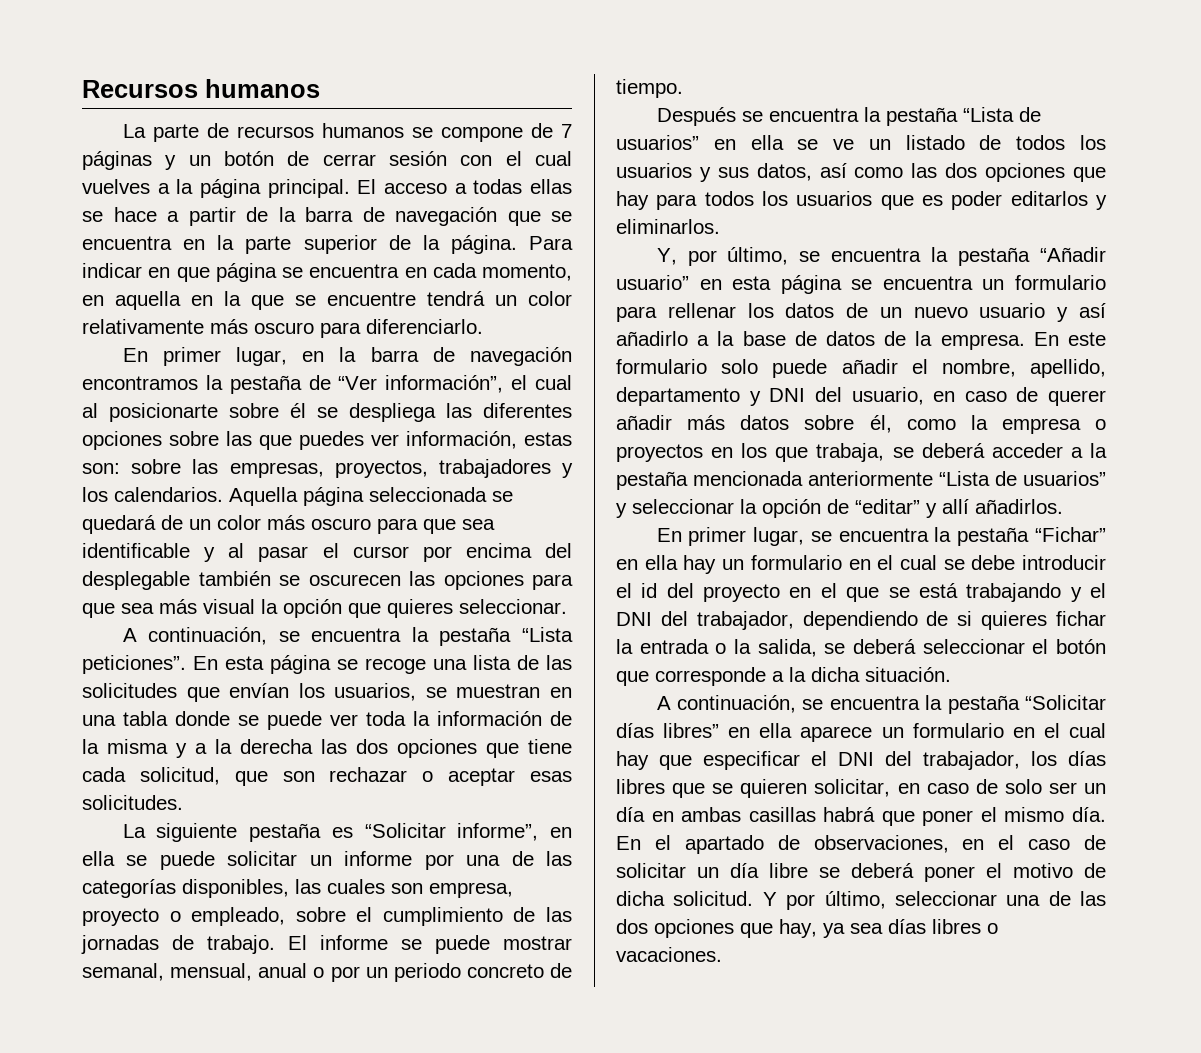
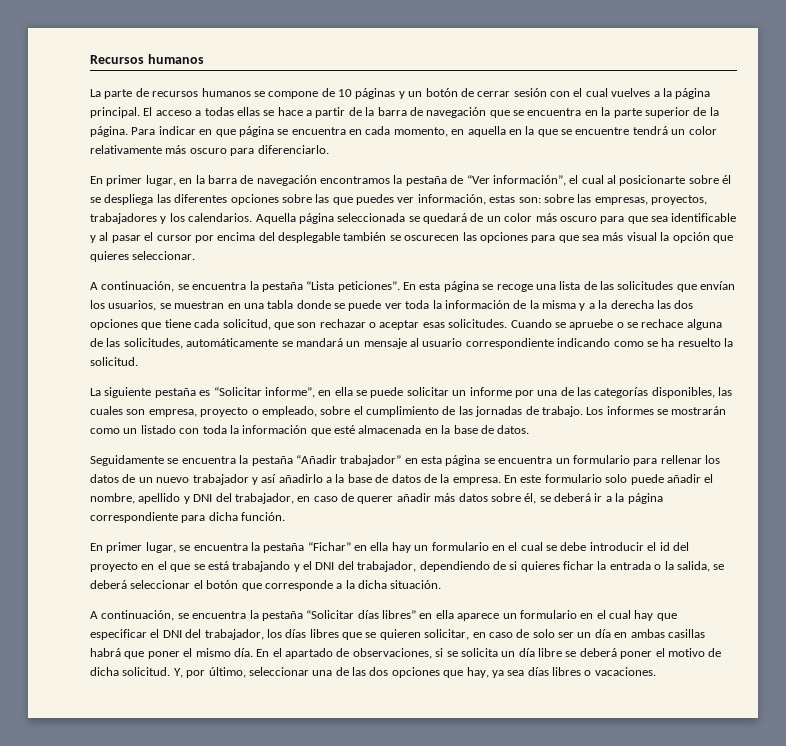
- La parte de recursos humanos se compone de 7 páginas y un botón de cerrar sesión con el cual vuelves a la página principal.
+ La parte de recursos humanos se compone de 10 páginas y un botón de cerrar sesión con el cual vuelves a la página principal.
+ Cuando se apruebe o se rechace alguna de las solicitudes, automáticamente se mandará un mensaje al usuario correspondiente indicando como se ha resuelto la solicitud.
- El informe se puede mostrar semanal, mensual, anual o por un periodo concreto de tiempo.
- Después se encuentra la pestaña “Lista de usuarios” en ella se ve un listado de todos los usuarios y sus datos, así como las dos opciones que hay para todos los usuarios que es poder editarlos y eliminarlos.
- Y, por último, se encuentra la pestaña “Añadir usuario” en esta página se encuentra un formulario para rellenar los datos de un nuevo usuario y así añadirlo a la base de datos de la empresa.
+ Los informes se mostrarán como un listado con toda la información que esté almacenada en la base de datos.
+ Seguidamente se encuentra la pestaña “Añadir trabajador” en esta página se encuentra un formulario para rellenar los datos de un nuevo trabajador y así añadirlo a la base de datos de la empresa.
- En este formulario solo puede añadir el nombre, apellido, departamento y DNI del usuario, en caso de querer añadir más datos sobre él, como la empresa o proyectos en los que trabaja, se deberá acceder a la pestaña mencionada anteriormente “Lista de usuarios” y seleccionar la opción de “editar” y allí añadirlos.
+ En este formulario solo puede añadir el nombre, apellido y DNI del trabajador, en caso de querer añadir más datos sobre él, se deberá ir a la página correspondiente para dicha función.
- En el apartado de observaciones, en el caso de solicitar un día libre se deberá poner el motivo de dicha solicitud.
+ En el apartado de observaciones, si se solicita un día libre se deberá poner el motivo de dicha solicitud.
- Y por último, seleccionar una de las dos opciones que hay, ya sea días libres o vacaciones.
+ Y, por último, seleccionar una de las dos opciones que hay, ya sea días libres o vacaciones.

